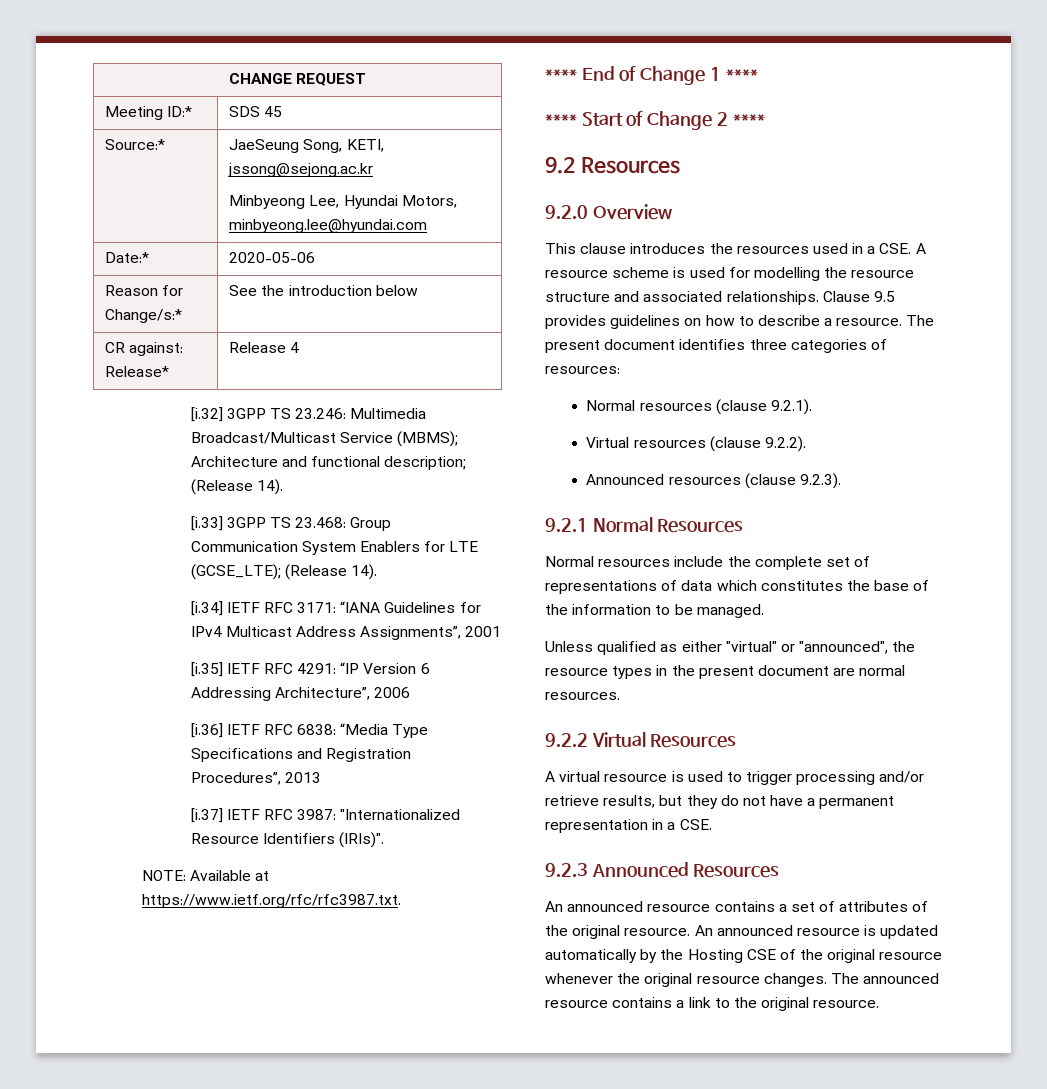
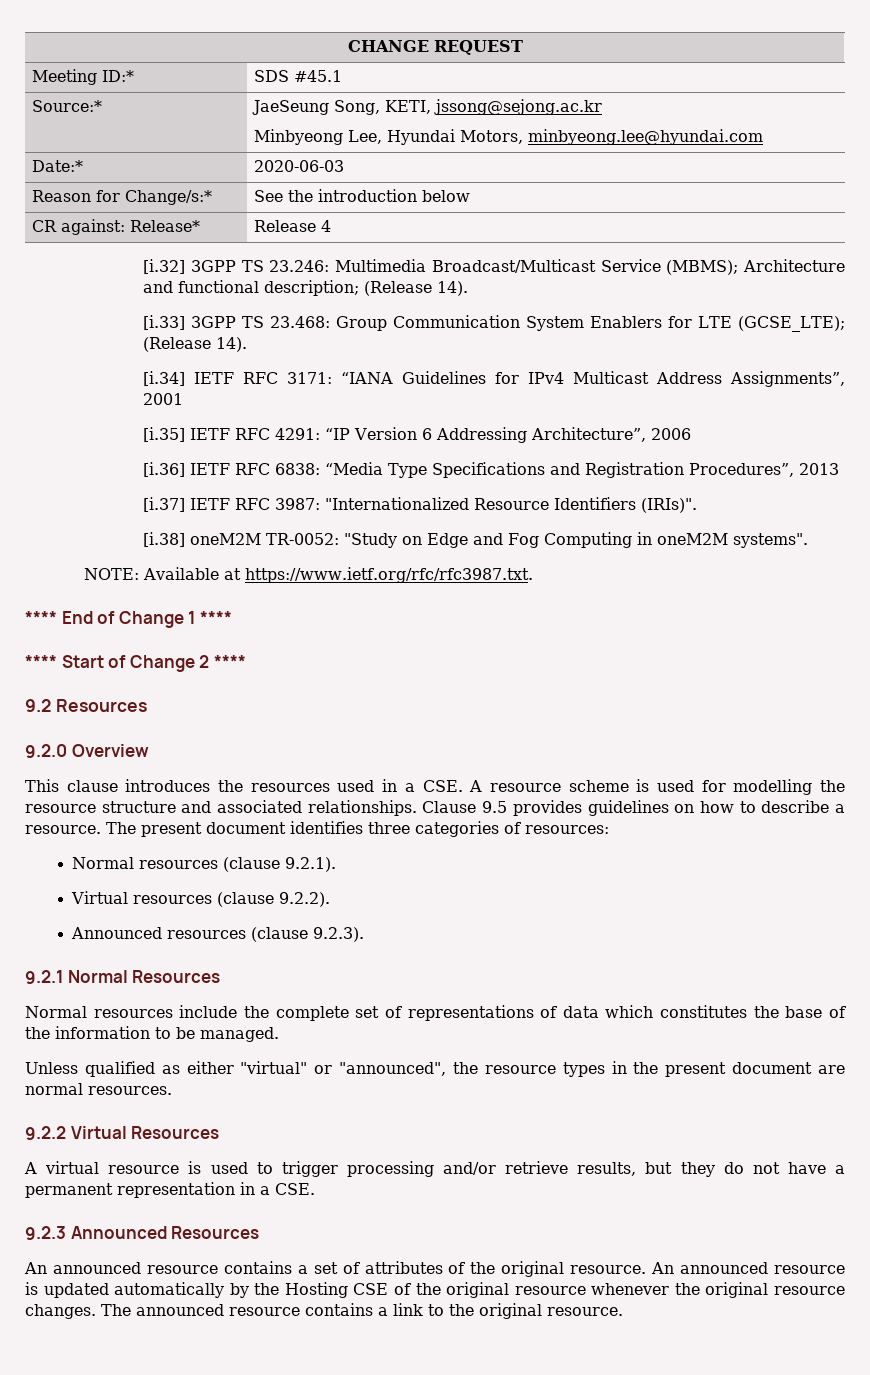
- Meeting ID:* | SDS 45
+ Meeting ID:* | SDS #45.1
- Date:* | 2020-05-06
+ Date:* | 2020-06-03
+ [i.38] oneM2M TR-0052: "Study on Edge and Fog Computing in oneM2M systems".

